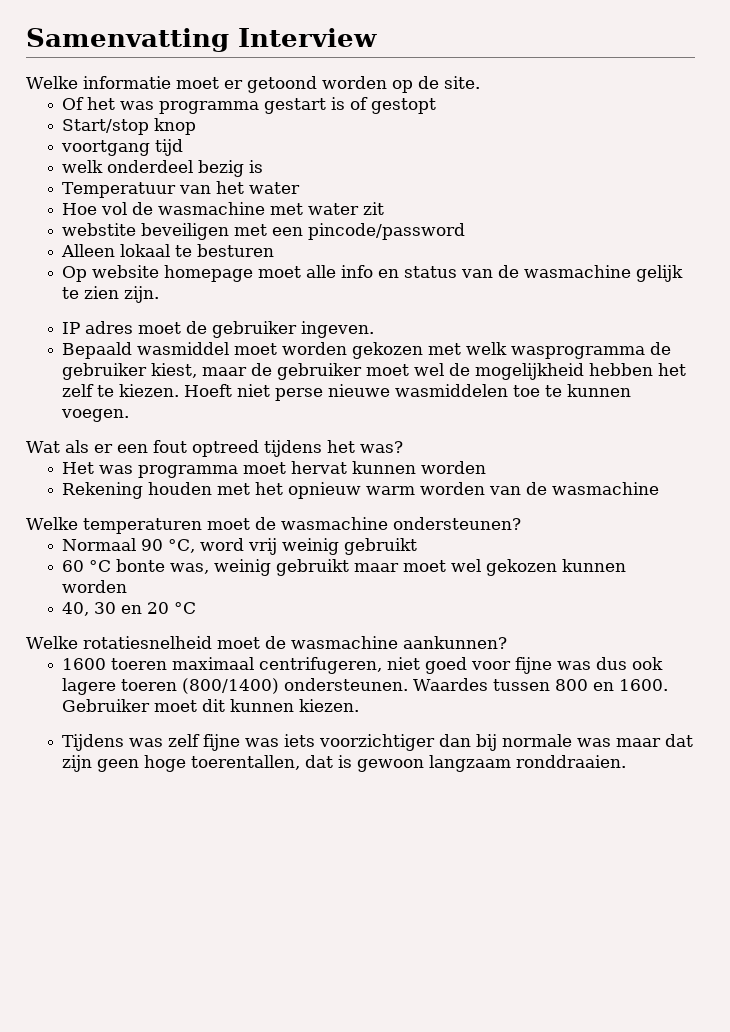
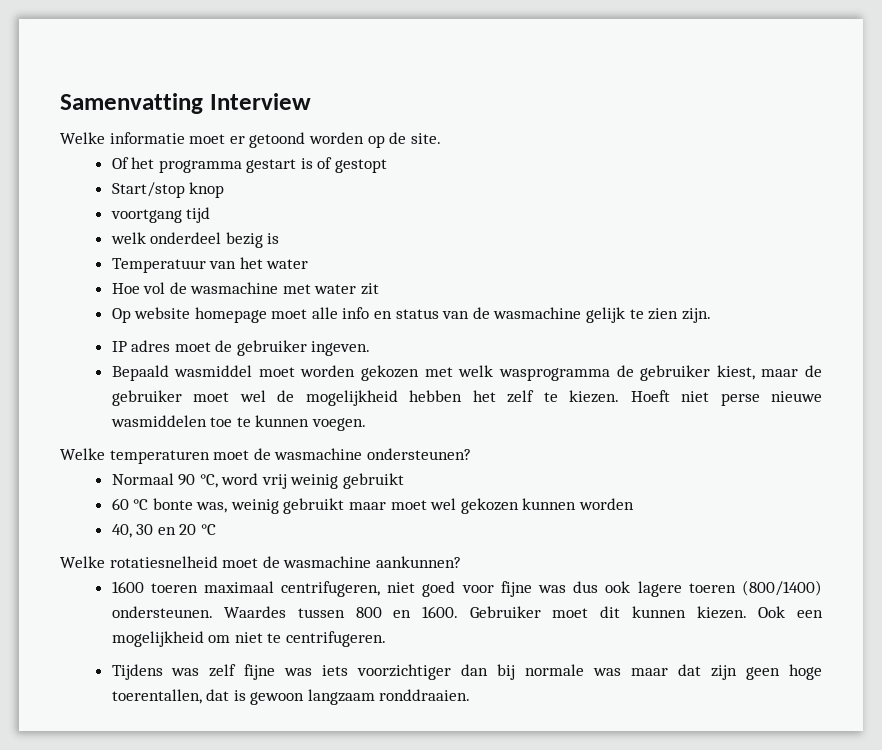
- Of het was programma gestart is of gestopt
+ Of het programma gestart is of gestopt
- webstite beveiligen met een pincode/password
- Alleen lokaal te besturen
- Wat als er een fout optreed tijdens het was?
- Het was programma moet hervat kunnen worden
- Rekening houden met het opnieuw warm worden van de wasmachine
+ Ook een mogelijkheid om niet te centrifugeren.

